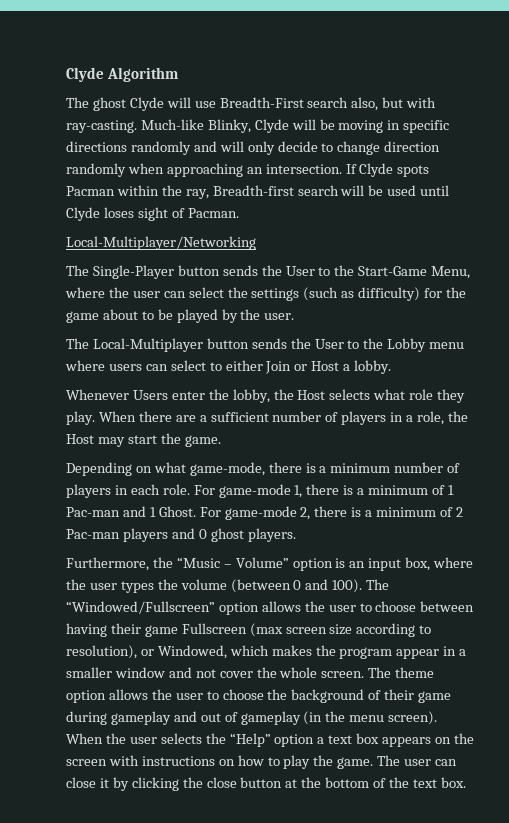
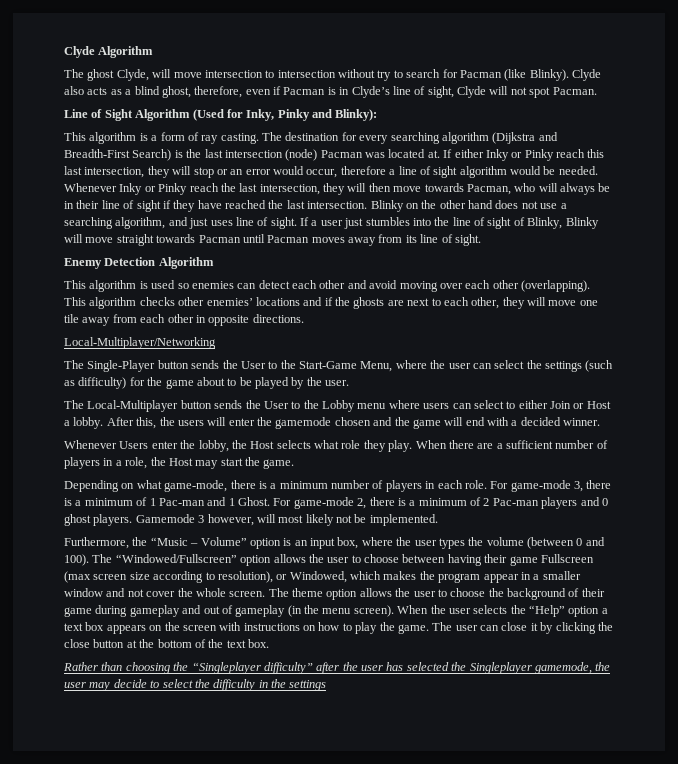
- The ghost Clyde will use Breadth-First search also, but with ray-casting. Much-like Blinky, Clyde will be moving in specific directions randomly and will only decide to change direction randomly when approaching an intersection. If Clyde spots Pacman within the ray, Breadth-first search will be used until Clyde loses sight of Pacman.
+ The ghost Clyde, will move intersection to intersection without try to search for Pacman (like Blinky). Clyde also acts as a blind ghost, therefore, even if Pacman is in Clyde’s line of sight, Clyde will not spot Pacman.
+ Line of Sight Algorithm (Used for Inky, Pinky and Blinky):
+ This algorithm is a form of ray casting. The destination for every searching algorithm (Dijkstra and Breadth-First Search) is the last intersection (node) Pacman was located at. If either Inky or Pinky reach this last intersection, they will stop or an error would occur, therefore a line of sight algorithm would be needed. Whenever Inky or Pinky reach the last intersection, they will then move towards Pacman, who will always be in their line of sight if they have reached the last intersection. Blinky on the other hand does not use a searching algorithm, and just uses line of sight. If a user just stumbles into the line of sight of Blinky, Blinky will move straight towards Pacman until Pacman moves away from its line of sight.
+ Enemy Detection Algorithm
+ This algorithm is used so enemies can detect each other and avoid moving over each other (overlapping). This algorithm checks other enemies’ locations and if the ghosts are next to each other, they will move one tile away from each other in opposite directions.
+ After this, the users will enter the gamemode chosen and the game will end with a decided winner.
- For game-mode 1, there is a minimum of 1 Pac-man and 1 Ghost.
+ For game-mode 3, there is a minimum of 1 Pac-man and 1 Ghost.
+ Gamemode 3 however, will most likely not be implemented.
+ Rather than choosing the “Singleplayer difficulty” after the user has selected the Singleplayer gamemode, the user may decide to select the difficulty in the settings

